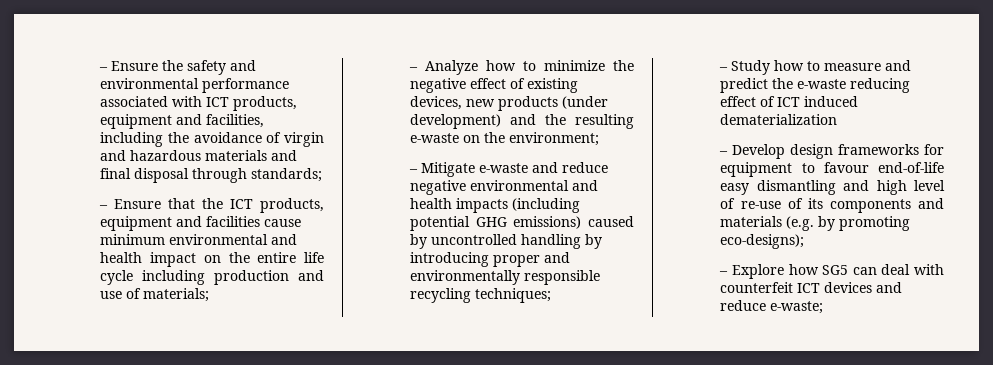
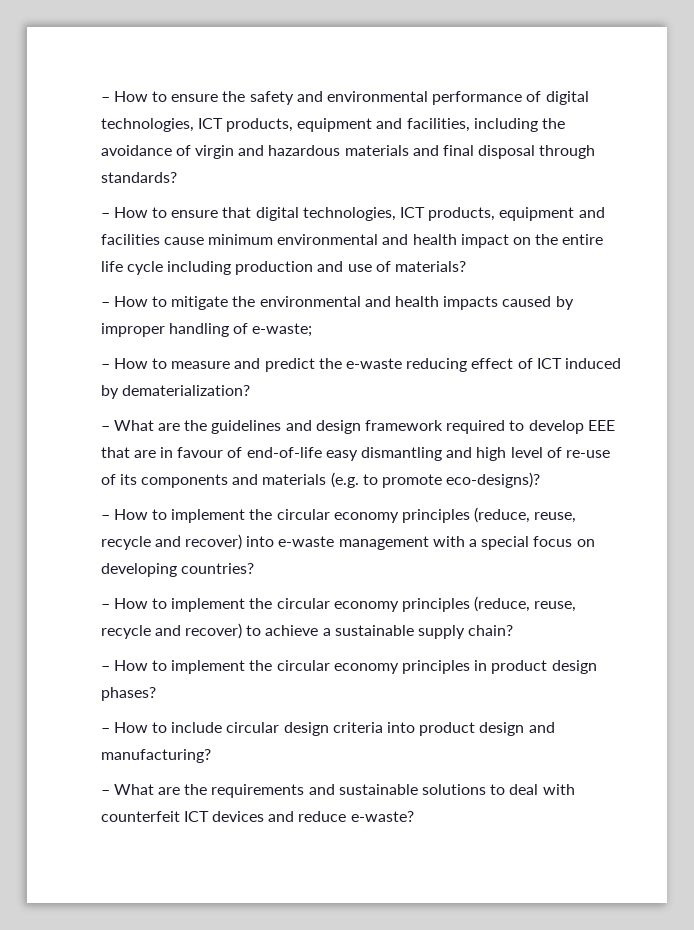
- – Ensure the safety and environmental performance associated with ICT products, equipment and facilities, including the avoidance of virgin and hazardous materials and final disposal through standards;
- – Ensure that the ICT products, equipment and facilities cause minimum environmental and health impact on the entire life cycle including production and use of materials;
- – Analyze how to minimize the negative effect of existing devices, new products (under development) and the resulting e-waste on the environment;
- – Mitigate e-waste and reduce negative environmental and health impacts (including potential GHG emissions) caused by uncontrolled handling by introducing proper and environmentally responsible recycling techniques;
- – Study how to measure and predict the e-waste reducing effect of ICT induced dematerialization
- – Develop design frameworks for equipment to favour end-of-life easy dismantling and high level of re-use of its components and materials (e.g. by promoting eco-designs);
- – Explore how SG5 can deal with counterfeit ICT devices and reduce e-waste;
+ – How to ensure the safety and environmental performance of digital technologies, ICT products, equipment and facilities, including the avoidance of virgin and hazardous materials and final disposal through standards?
+ – How to ensure that digital technologies, ICT products, equipment and facilities cause minimum environmental and health impact on the entire life cycle including production and use of materials?
+ – How to mitigate the environmental and health impacts caused by improper handling of e-waste;
+ – How to measure and predict the e-waste reducing effect of ICT induced by dematerialization?
+ – What are the guidelines and design framework required to develop EEE that are in favour of end-of-life easy dismantling and high level of re-use of its components and materials (e.g. to promote eco-designs)?
+ – How to implement the circular economy principles (reduce, reuse, recycle and recover) into e-waste management with a special focus on developing countries?
+ – How to implement the circular economy principles (reduce, reuse, recycle and recover) to achieve a sustainable supply chain?
+ – How to implement the circular economy principles in product design phases?
+ – How to include circular design criteria into product design and manufacturing?
+ – What are the requirements and sustainable solutions to deal with counterfeit ICT devices and reduce e-waste?

